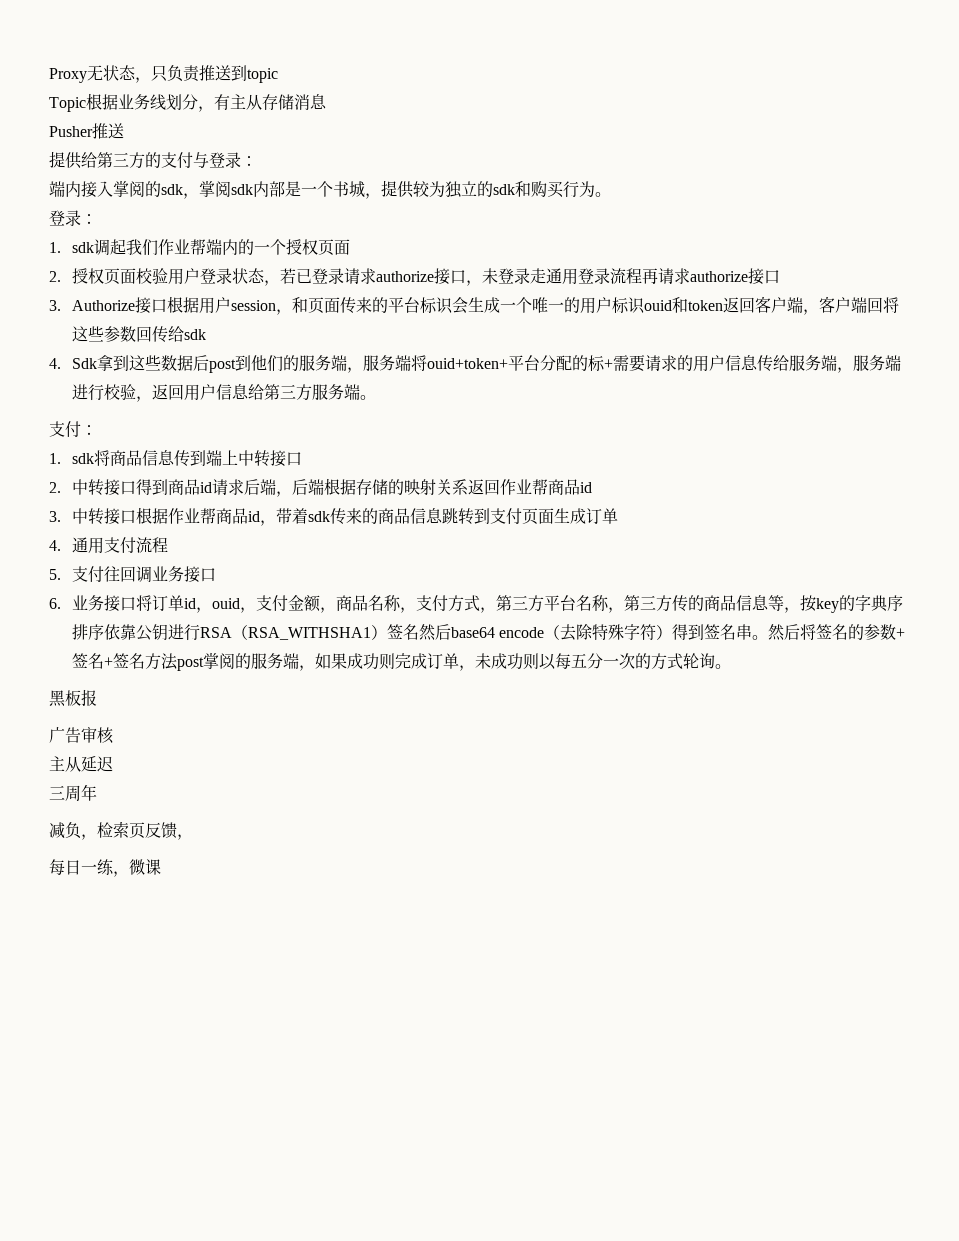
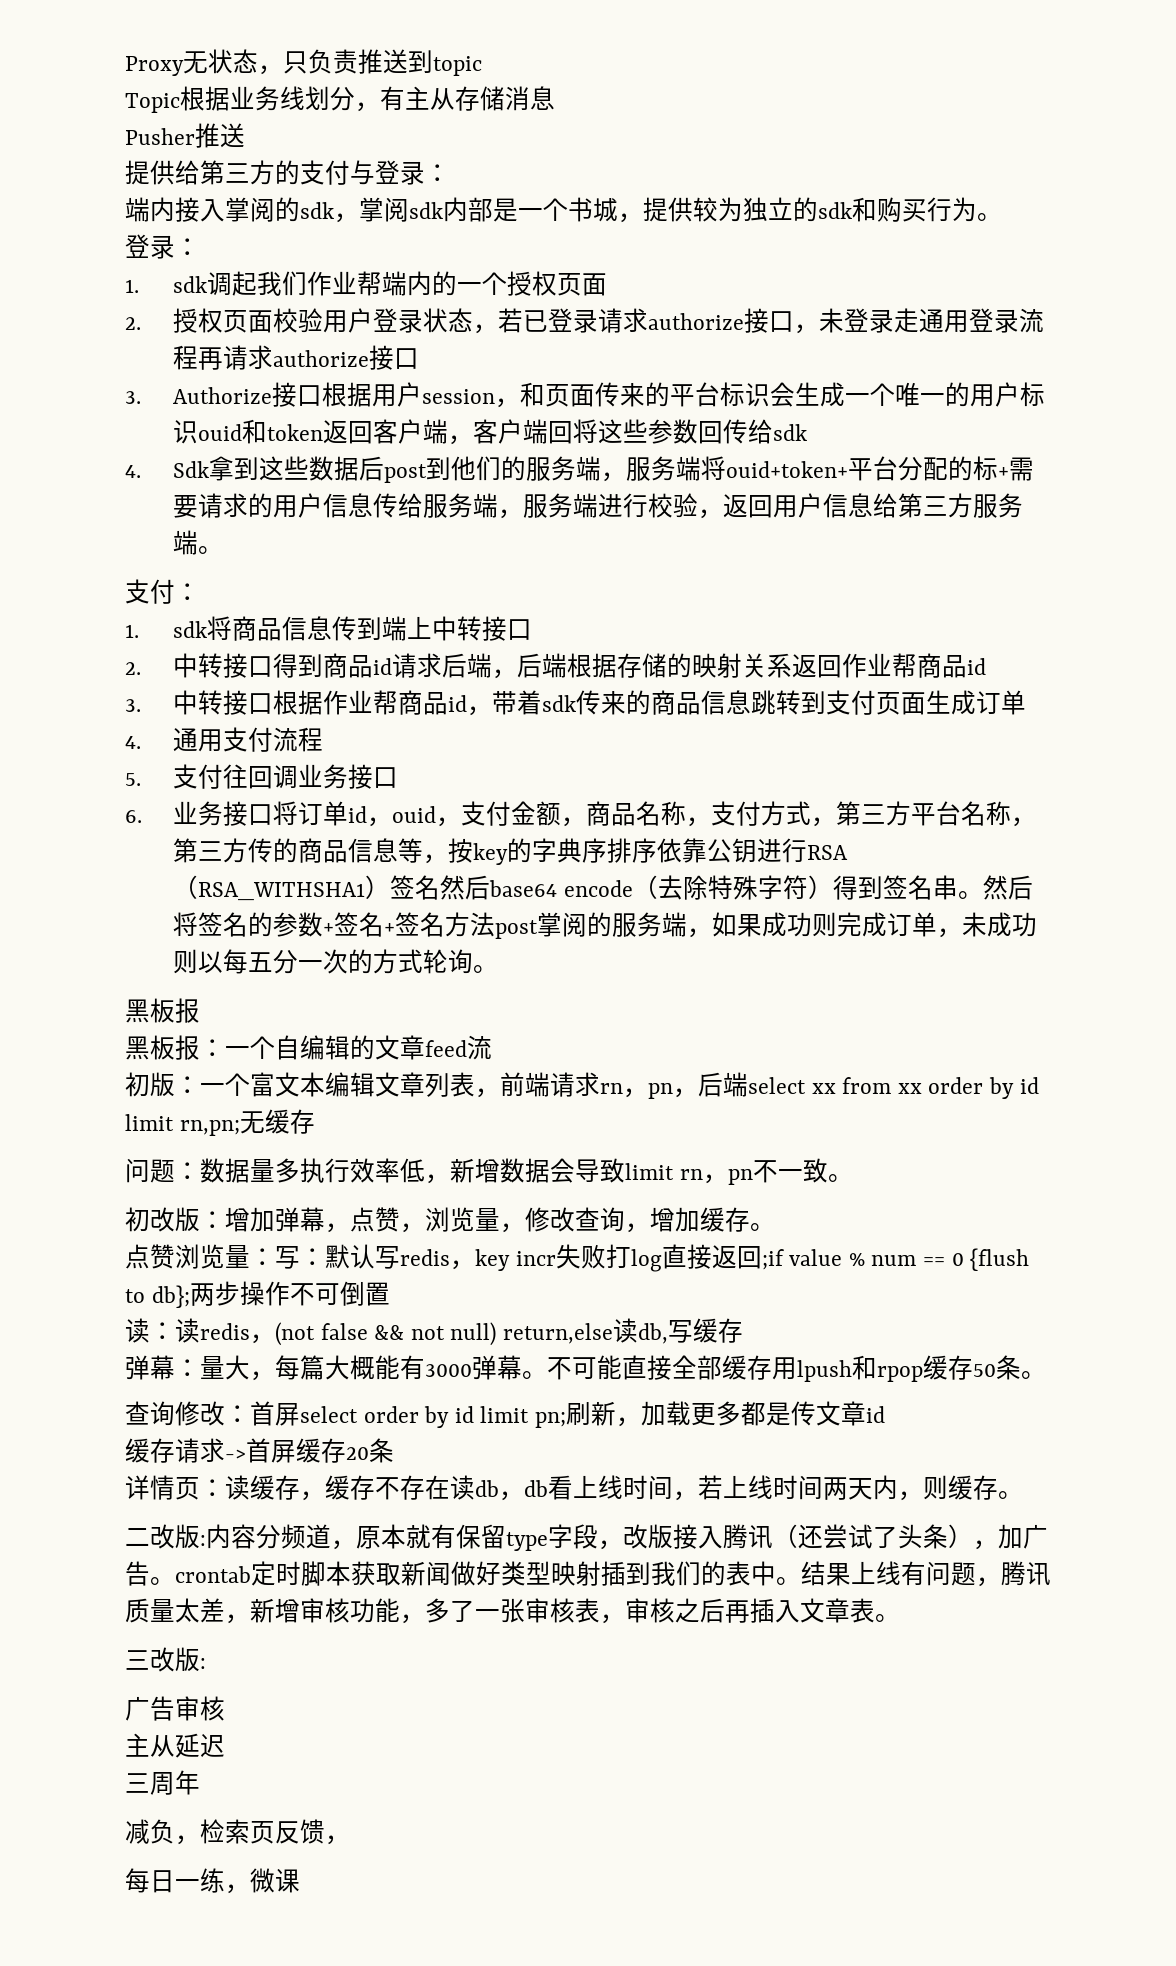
+ 黑板报：一个自编辑的文章feed流
+ 初版：一个富文本编辑文章列表，前端请求rn，pn，后端select xx from xx order by id limit rn,pn;无缓存
+ 问题：数据量多执行效率低，新增数据会导致limit rn，pn不一致。
+ 初改版：增加弹幕，点赞，浏览量，修改查询，增加缓存。
+ 点赞浏览量：写：默认写redis，key incr失败打log直接返回;if value % num == 0 {flush to db};两步操作不可倒置
+ 读：读redis，(not false && not null) return,else读db,写缓存
+ 弹幕：量大，每篇大概能有3000弹幕。不可能直接全部缓存用lpush和rpop缓存50条。
+ 查询修改：首屏select order by id limit pn;刷新，加载更多都是传文章id
+ 缓存请求->首屏缓存20条
+ 详情页：读缓存，缓存不存在读db，db看上线时间，若上线时间两天内，则缓存。
+ 二改版:内容分频道，原本就有保留type字段，改版接入腾讯（还尝试了头条），加广告。crontab定时脚本获取新闻做好类型映射插到我们的表中。结果上线有问题，腾讯质量太差，新增审核功能，多了一张审核表，审核之后再插入文章表。
+ 三改版:

